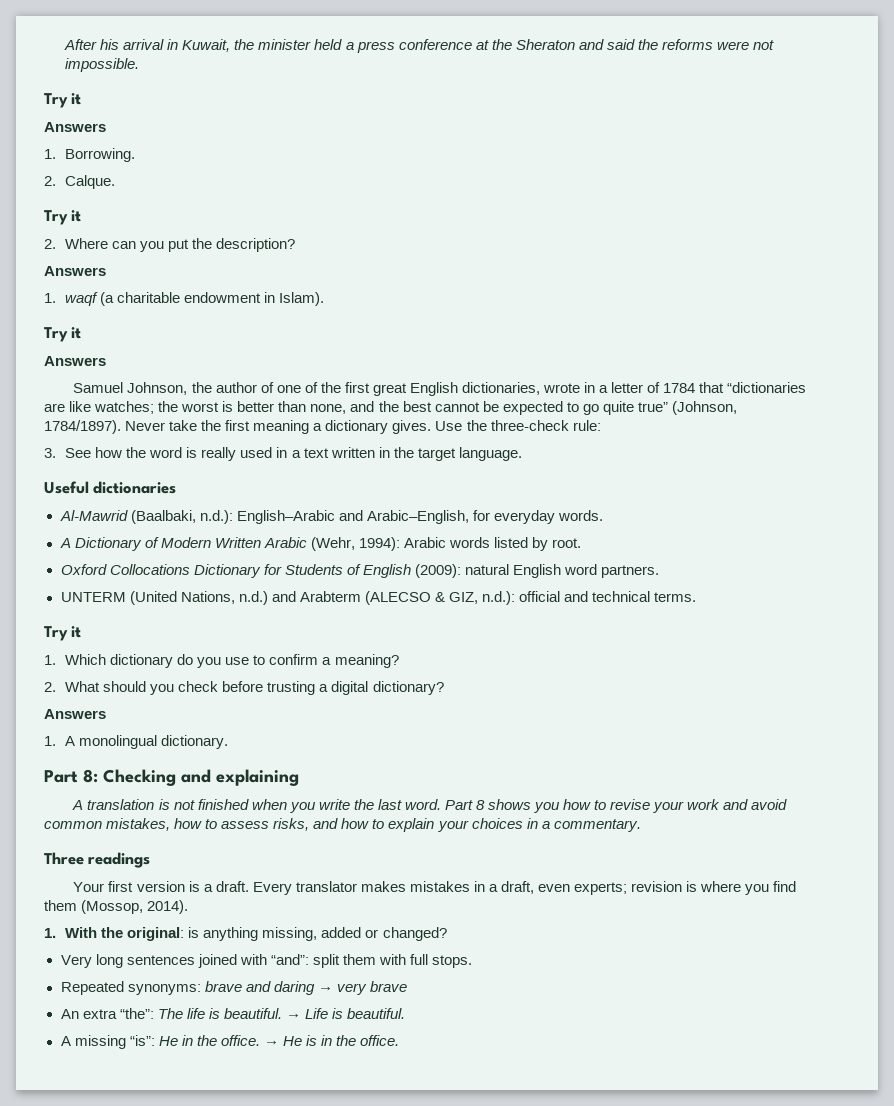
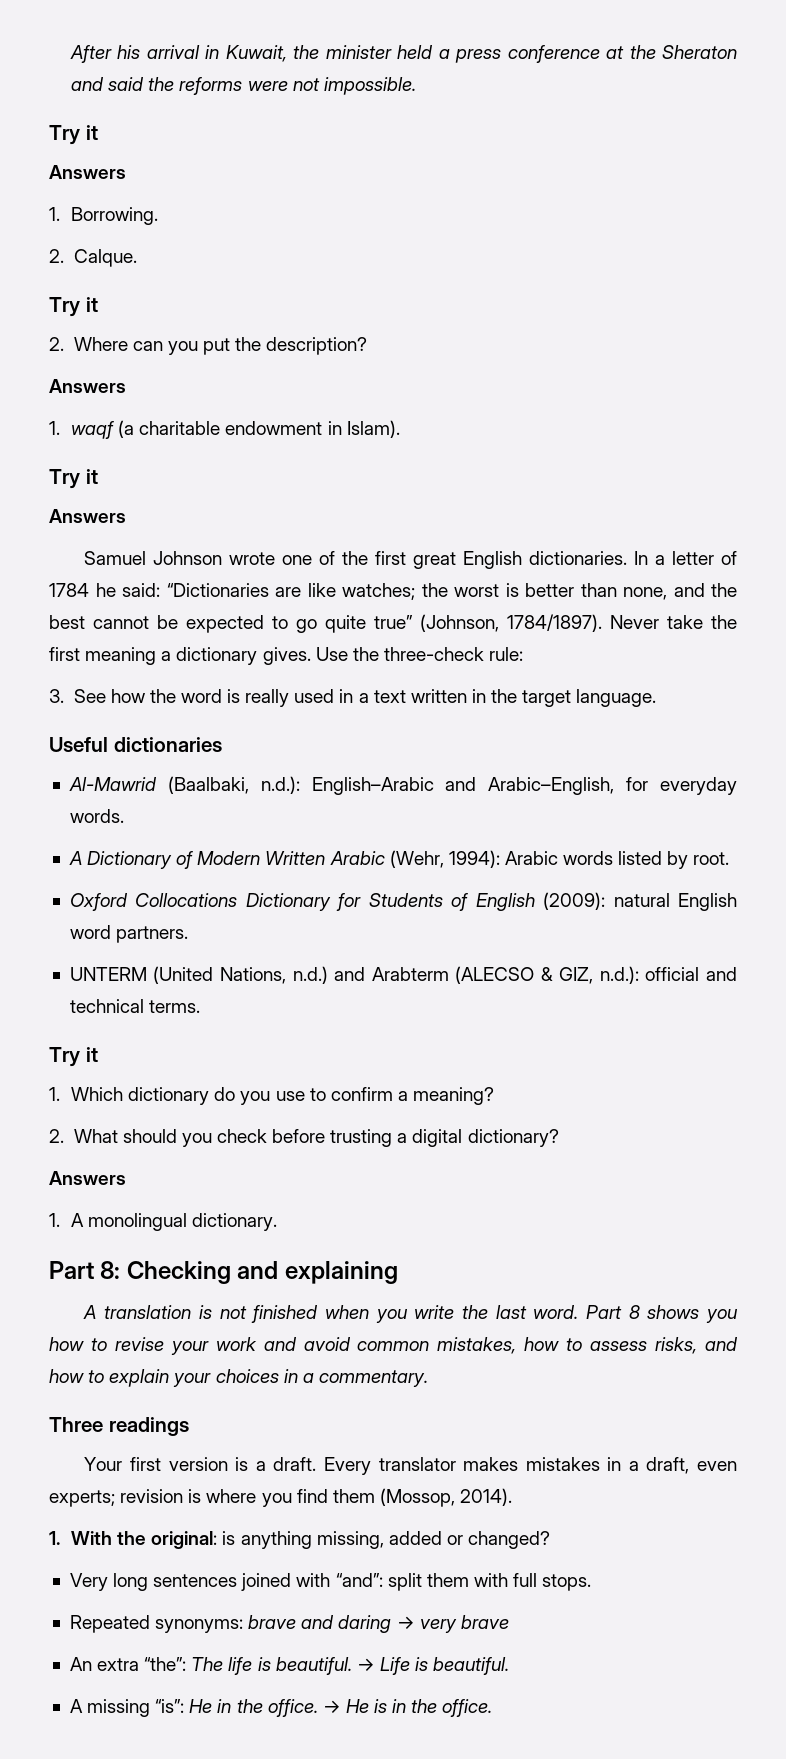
- Samuel Johnson, the author of one of the first great English dictionaries, wrote in a letter of 1784 that “dictionaries are like watches; the worst is better than none, and the best cannot be expected to go quite true” (Johnson, 1784/1897).
+ Samuel Johnson wrote one of the first great English dictionaries. In a letter of 1784 he said: “Dictionaries are like watches; the worst is better than none, and the best cannot be expected to go quite true” (Johnson, 1784/1897).

